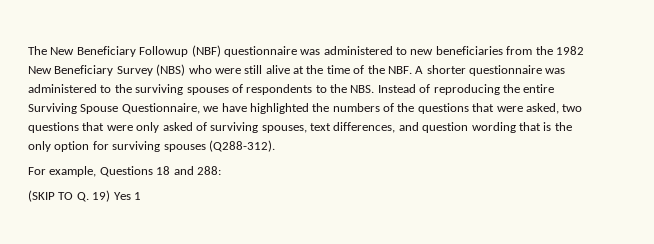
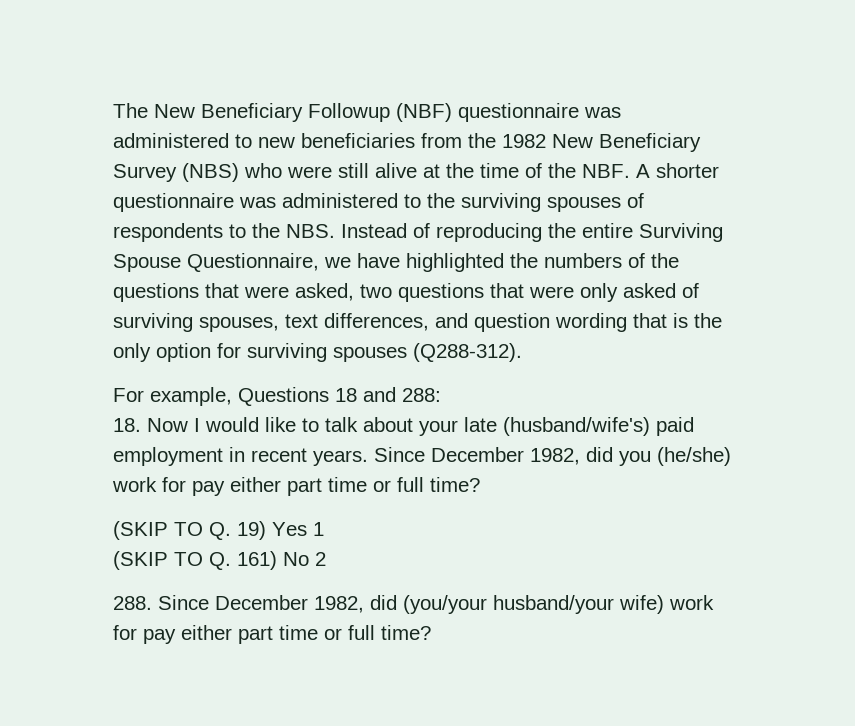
+ 18. Now I would like to talk about your late (husband/wife's) paid employment in recent years. Since December 1982, did you (he/she) work for pay either part time or full time?
+ (SKIP TO Q. 161) No 2
+ 288. Since December 1982, did (you/your husband/your wife) work for pay either part time or full time?

